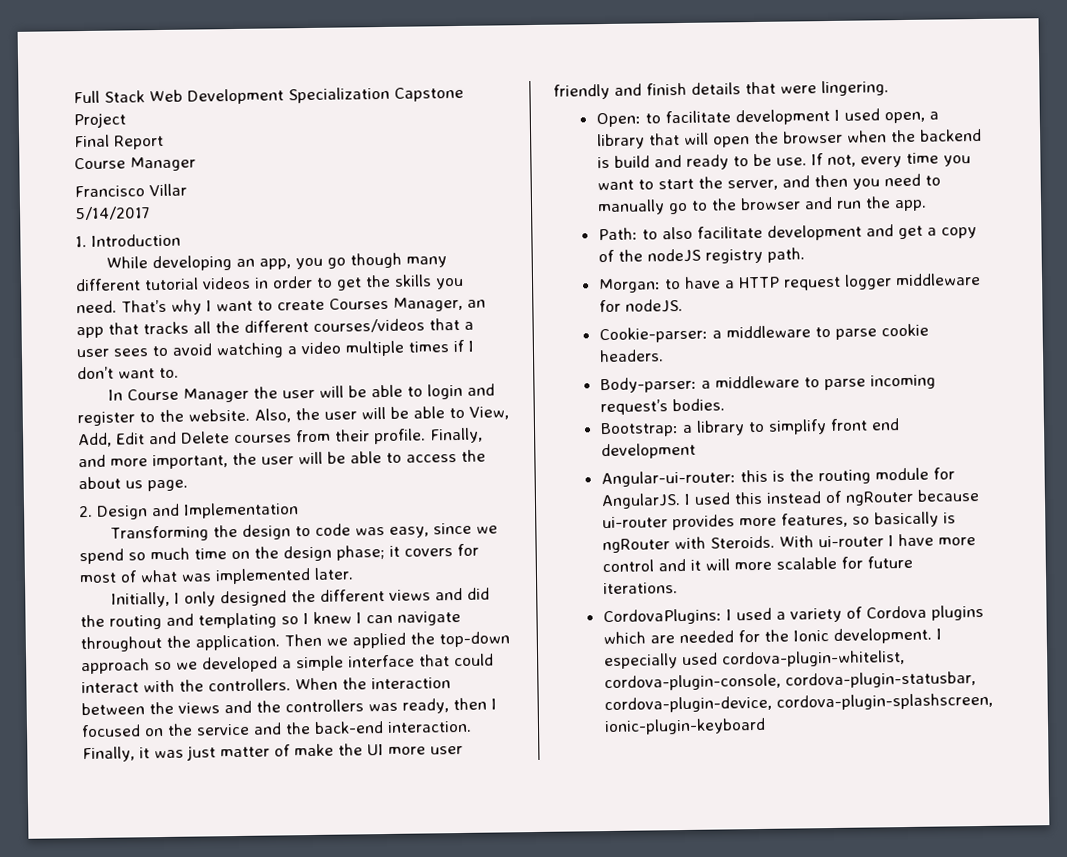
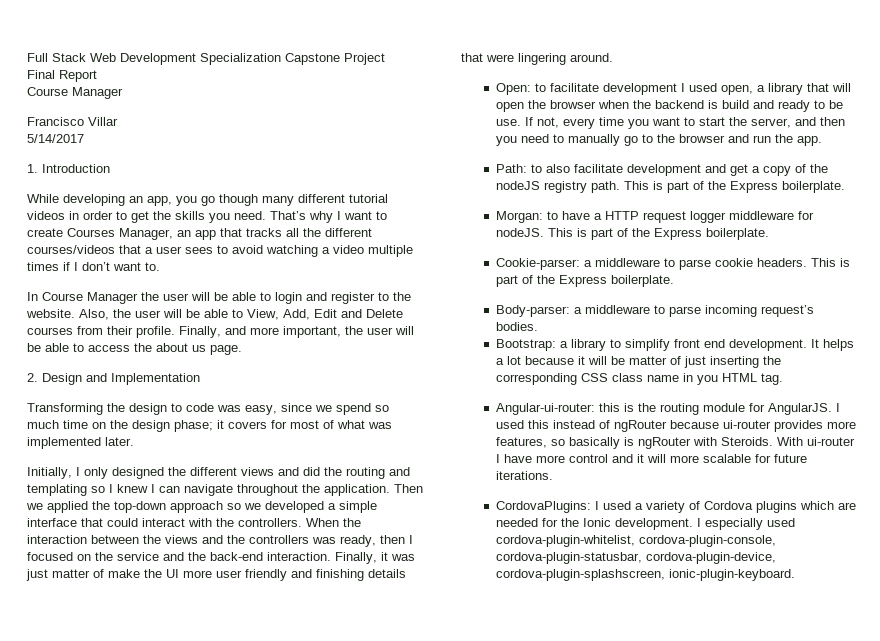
- Finally, it was just matter of make the UI more user friendly and finish details that were lingering.
+ Finally, it was just matter of make the UI more user friendly and finishing details that were lingering around.
- Path: to also facilitate development and get a copy of the nodeJS registry path.
+ Path: to also facilitate development and get a copy of the nodeJS registry path. This is part of the Express boilerplate.
- Morgan: to have a HTTP request logger middleware for nodeJS.
+ Morgan: to have a HTTP request logger middleware for nodeJS. This is part of the Express boilerplate.
- Cookie-parser: a middleware to parse cookie headers.
+ Cookie-parser: a middleware to parse cookie headers. This is part of the Express boilerplate.
- Bootstrap: a library to simplify front end development
+ Bootstrap: a library to simplify front end development. It helps a lot because it will be matter of just inserting the corresponding CSS class name in you HTML tag.
- I especially used cordova-plugin-whitelist, cordova-plugin-console, cordova-plugin-statusbar, cordova-plugin-device, cordova-plugin-splashscreen, ionic-plugin-keyboard
+ I especially used cordova-plugin-whitelist, cordova-plugin-console, cordova-plugin-statusbar, cordova-plugin-device, cordova-plugin-splashscreen, ionic-plugin-keyboard.

